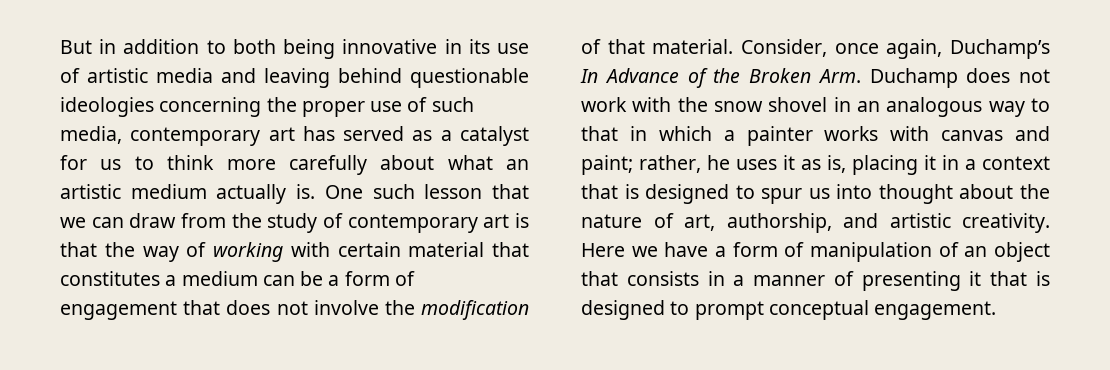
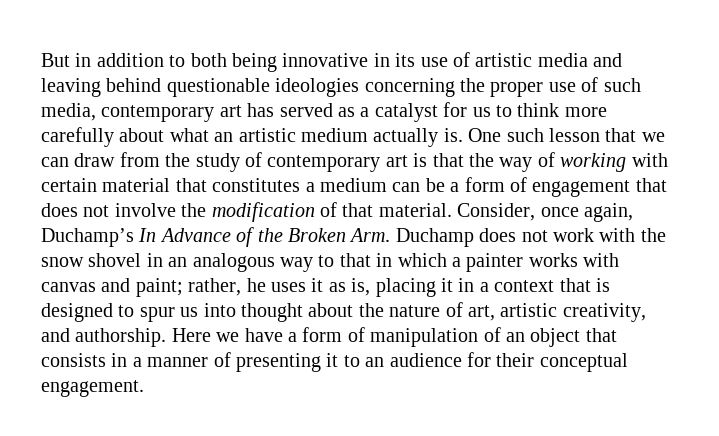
- Consider, once again, Duchamp’s In Advance of the Broken Arm. Duchamp does not work with the snow shovel in an analogous way to that in which a painter works with canvas and paint; rather, he uses it as is, placing it in a context that is designed to spur us into thought about the nature of art, authorship, and artistic creativity.
+ Consider, once again, Duchamp’s In Advance of the Broken Arm. Duchamp does not work with the snow shovel in an analogous way to that in which a painter works with canvas and paint; rather, he uses it as is, placing it in a context that is designed to spur us into thought about the nature of art, artistic creativity, and authorship.
- Here we have a form of manipulation of an object that consists in a manner of presenting it that is designed to prompt conceptual engagement.
+ Here we have a form of manipulation of an object that consists in a manner of presenting it to an audience for their conceptual engagement.

